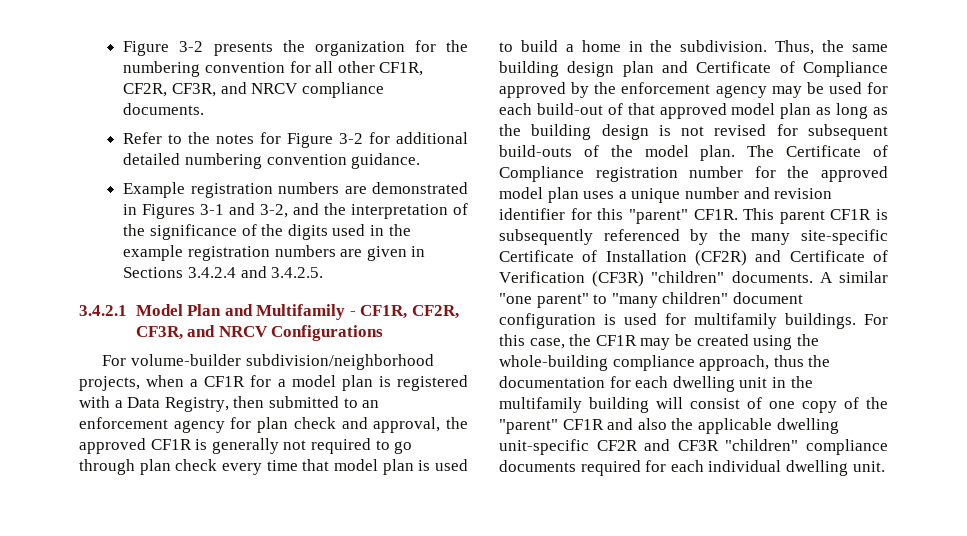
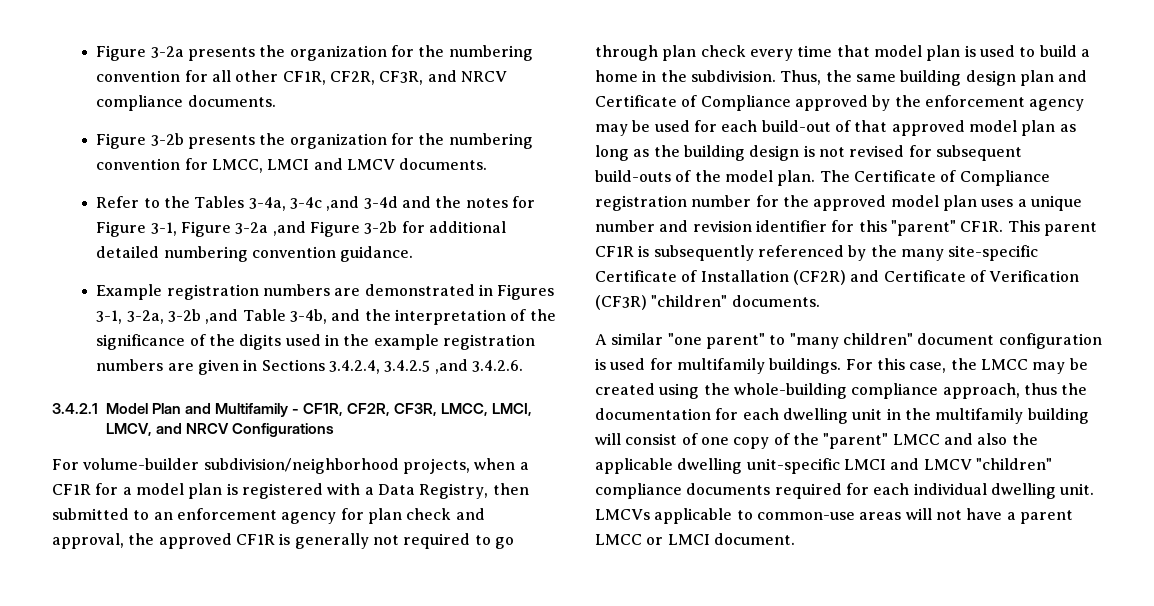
- Figure 3-2 presents the organization for the numbering convention for all other CF1R, CF2R, CF3R, and NRCV compliance documents.
+ Figure 3-2a presents the organization for the numbering convention for all other CF1R, CF2R, CF3R, and NRCV compliance documents.
- Refer to the notes for Figure 3-2 for additional detailed numbering convention guidance.
+ Figure 3-2b presents the organization for the numbering convention for LMCC, LMCI and LMCV documents.
+ Refer to the Tables 3-4a, 3-4c ,and 3-4d and the notes for Figure 3-1, Figure 3-2a ,and Figure 3-2b for additional detailed numbering convention guidance.
- Example registration numbers are demonstrated in Figures 3-1 and 3-2, and the interpretation of the significance of the digits used in the example registration numbers are given in Sections 3.4.2.4 and 3.4.2.5.
+ Example registration numbers are demonstrated in Figures 3-1, 3-2a, 3-2b ,and Table 3-4b, and the interpretation of the significance of the digits used in the example registration numbers are given in Sections 3.4.2.4, 3.4.2.5 ,and 3.4.2.6.
- 3.4.2.1 Model Plan and Multifamily - CF1R, CF2R, CF3R, and NRCV Configurations
+ 3.4.2.1 Model Plan and Multifamily - CF1R, CF2R, CF3R, LMCC, LMCI, LMCV, and NRCV Configurations
- This parent CF1R is subsequently referenced by the many site-specific Certificate of Installation (CF2R) and Certificate of Verification (CF3R) "children" documents. A similar "one parent" to "many children" document configuration is used for multifamily buildings.
+ This parent CF1R is subsequently referenced by the many site-specific Certificate of Installation (CF2R) and Certificate of Verification (CF3R) "children" documents.
+ A similar "one parent" to "many children" document configuration is used for multifamily buildings.
- For this case, the CF1R may be created using the whole-building compliance approach, thus the documentation for each dwelling unit in the multifamily building will consist of one copy of the "parent" CF1R and also the applicable dwelling unit-specific CF2R and CF3R "children" compliance documents required for each individual dwelling unit.
+ For this case, the LMCC may be created using the whole-building compliance approach, thus the documentation for each dwelling unit in the multifamily building will consist of one copy of the "parent" LMCC and also the applicable dwelling unit-specific LMCI and LMCV "children" compliance documents required for each individual dwelling unit.
+ LMCVs applicable to common-use areas will not have a parent LMCC or LMCI document.

